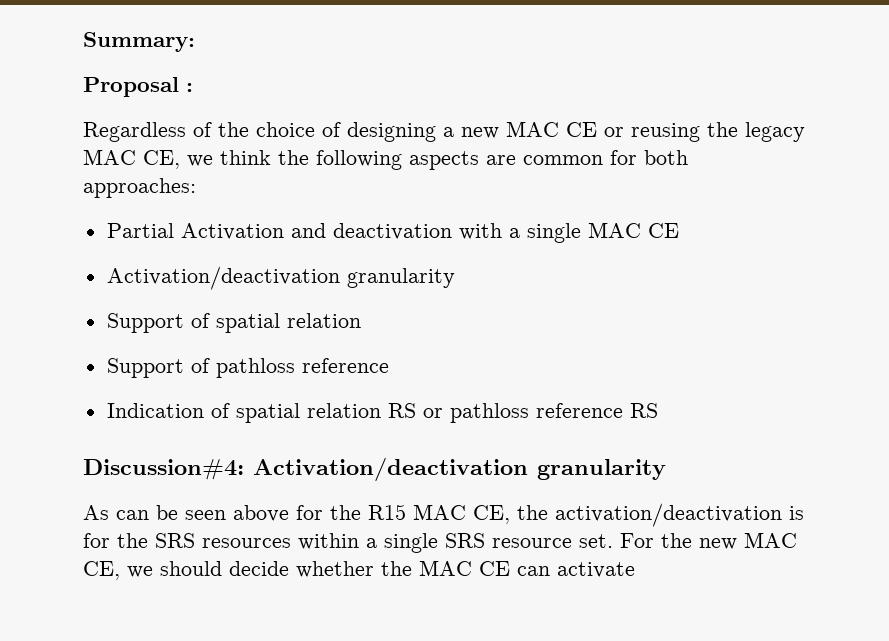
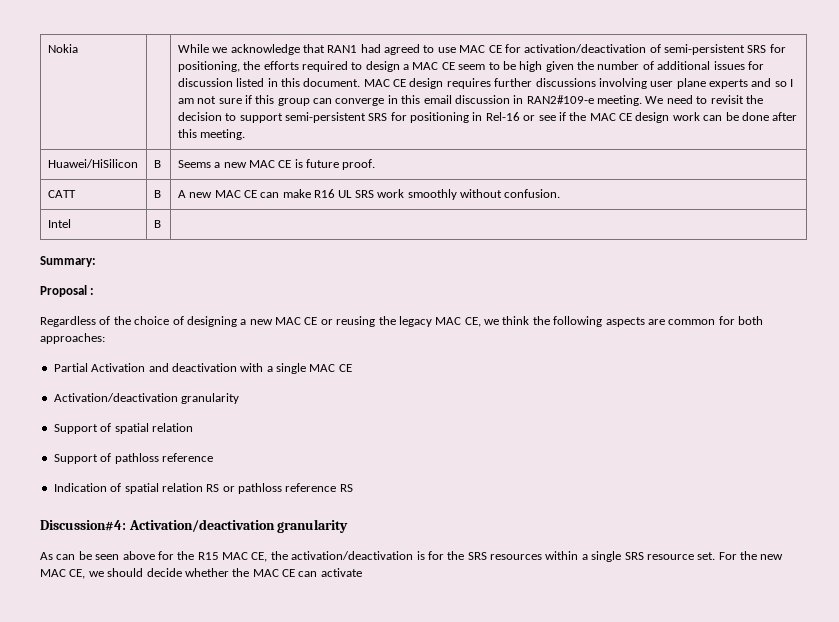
+ Nokia | | While we acknowledge that RAN1 had agreed to use MAC CE for activation/deactivation of semi-persistent SRS for positioning, the efforts required to design a MAC CE seem to be high given the number of additional issues for discussion listed in this document. MAC CE design requires further discussions involving user plane experts and so I am not sure if this group can converge in this email discussion in RAN2#109-e meeting. We need to revisit the decision to support semi-persistent SRS for positioning in Rel-16 or see if the MAC CE design work can be done after this meeting.
+ Huawei/HiSilicon | B | Seems a new MAC CE is future proof.
+ CATT | B | A new MAC CE can make R16 UL SRS work smoothly without confusion.
+ Intel | B |

